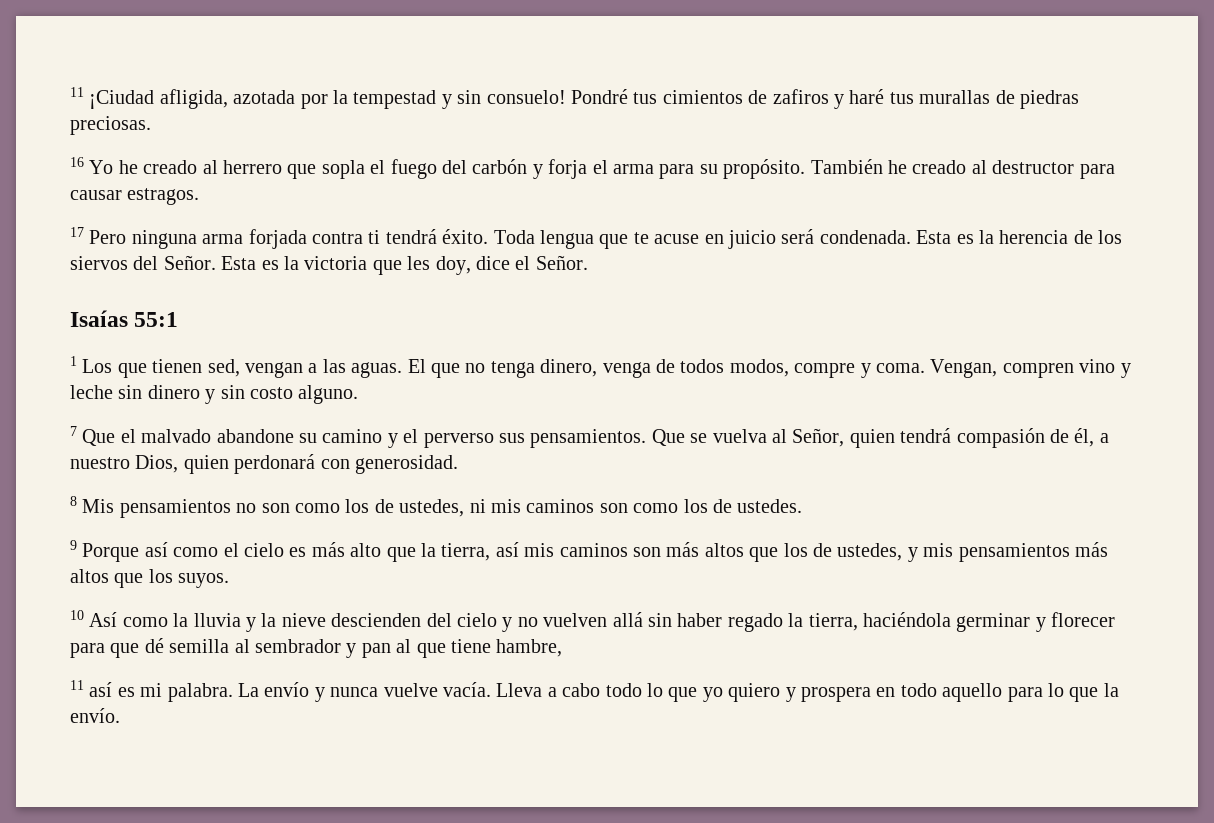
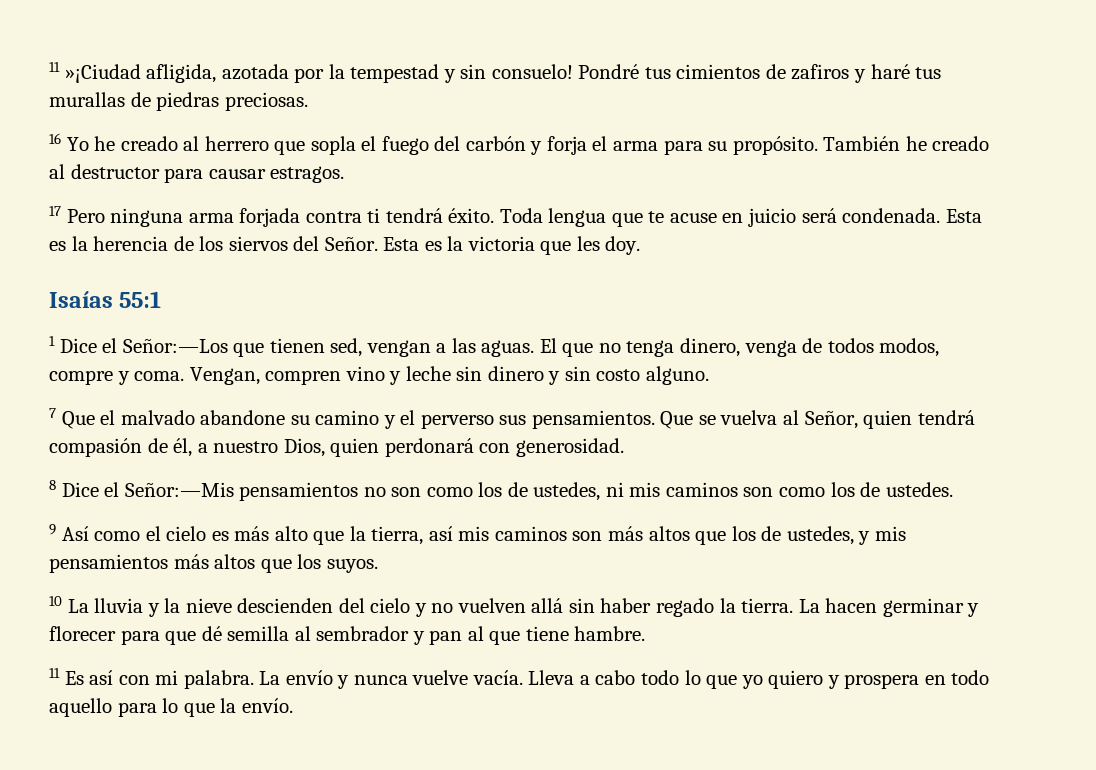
- 11 ¡Ciudad afligida, azotada por la tempestad y sin consuelo!
+ 11 »¡Ciudad afligida, azotada por la tempestad y sin consuelo!
- Esta es la victoria que les doy, dice el Señor.
+ Esta es la victoria que les doy.
- 1 Los que tienen sed, vengan a las aguas.
+ 1 Dice el Señor:—Los que tienen sed, vengan a las aguas.
- 8 Mis pensamientos no son como los de ustedes, ni mis caminos son como los de ustedes.
+ 8 Dice el Señor:—Mis pensamientos no son como los de ustedes, ni mis caminos son como los de ustedes.
- 9 Porque así como el cielo es más alto que la tierra, así mis caminos son más altos que los de ustedes, y mis pensamientos más altos que los suyos.
+ 9 Así como el cielo es más alto que la tierra, así mis caminos son más altos que los de ustedes, y mis pensamientos más altos que los suyos.
- 10 Así como la lluvia y la nieve descienden del cielo y no vuelven allá sin haber regado la tierra, haciéndola germinar y florecer para que dé semilla al sembrador y pan al que tiene hambre,
- 11 así es mi palabra.
+ 10 La lluvia y la nieve descienden del cielo y no vuelven allá sin haber regado la tierra. La hacen germinar y florecer para que dé semilla al sembrador y pan al que tiene hambre.
+ 11 Es así con mi palabra.

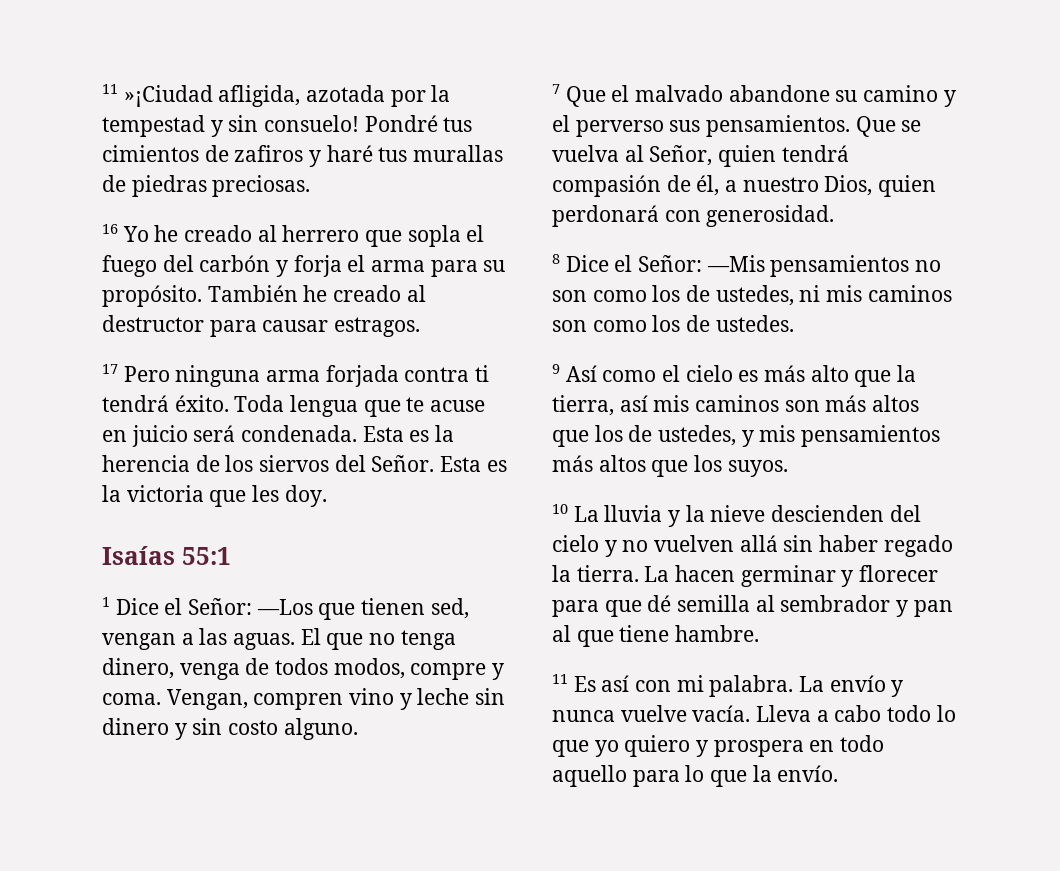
- 1 Dice el Señor:—Los que tienen sed, vengan a las aguas.
+ 1 Dice el Señor: —Los que tienen sed, vengan a las aguas.
- 8 Dice el Señor:—Mis pensamientos no son como los de ustedes, ni mis caminos son como los de ustedes.
+ 8 Dice el Señor: —Mis pensamientos no son como los de ustedes, ni mis caminos son como los de ustedes.

